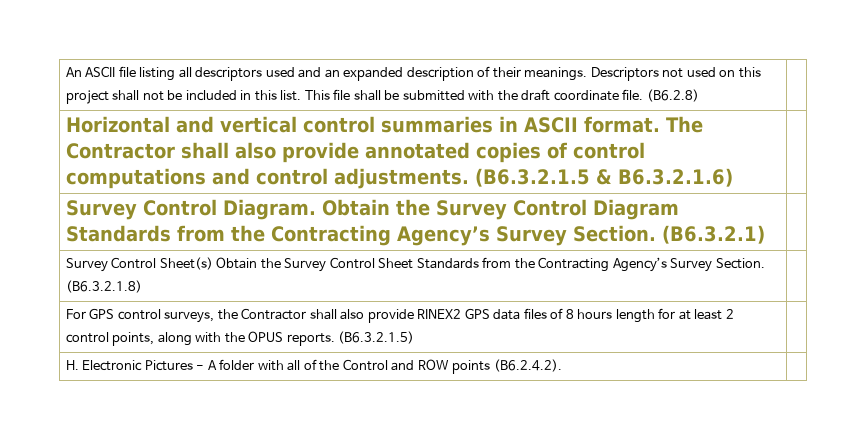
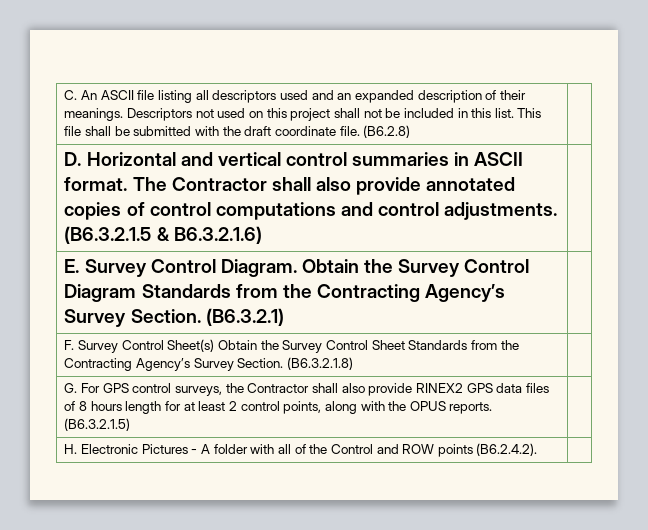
- An ASCII file listing all descriptors used and an expanded description of their meanings. Descriptors not used on this project shall not be included in this list. This file shall be submitted with the draft coordinate file. (B6.2.8) |
+ C. An ASCII file listing all descriptors used and an expanded description of their meanings. Descriptors not used on this project shall not be included in this list. This file shall be submitted with the draft coordinate file. (B6.2.8) |
- Horizontal and vertical control summaries in ASCII format. The Contractor shall also provide annotated copies of control computations and control adjustments. (B6.3.2.1.5 & B6.3.2.1.6) |
+ D. Horizontal and vertical control summaries in ASCII format. The Contractor shall also provide annotated copies of control computations and control adjustments. (B6.3.2.1.5 & B6.3.2.1.6) |
- Survey Control Diagram. Obtain the Survey Control Diagram Standards from the Contracting Agency’s Survey Section. (B6.3.2.1) |
+ E. Survey Control Diagram. Obtain the Survey Control Diagram Standards from the Contracting Agency’s Survey Section. (B6.3.2.1) |
- Survey Control Sheet(s) Obtain the Survey Control Sheet Standards from the Contracting Agency’s Survey Section. (B6.3.2.1.8) |
+ F. Survey Control Sheet(s) Obtain the Survey Control Sheet Standards from the Contracting Agency’s Survey Section. (B6.3.2.1.8) |
- For GPS control surveys, the Contractor shall also provide RINEX2 GPS data files of 8 hours length for at least 2 control points, along with the OPUS reports. (B6.3.2.1.5) |
+ G. For GPS control surveys, the Contractor shall also provide RINEX2 GPS data files of 8 hours length for at least 2 control points, along with the OPUS reports. (B6.3.2.1.5) |

